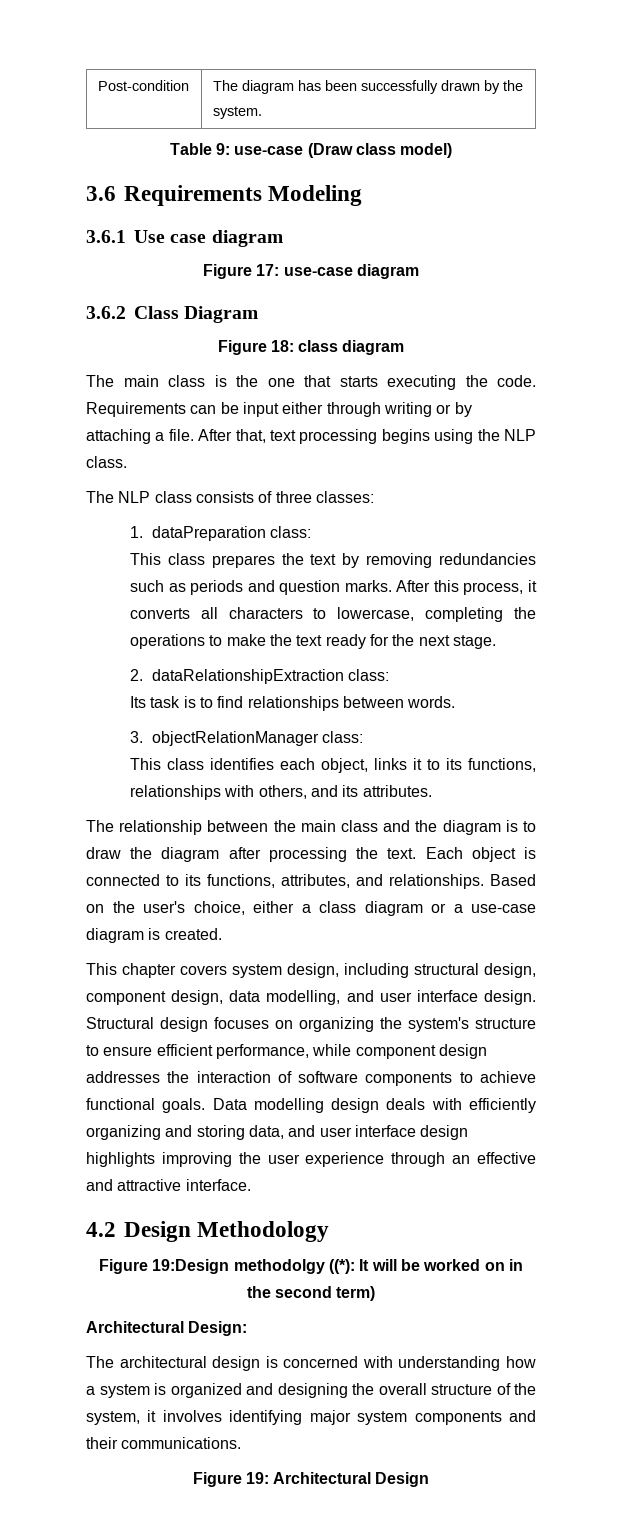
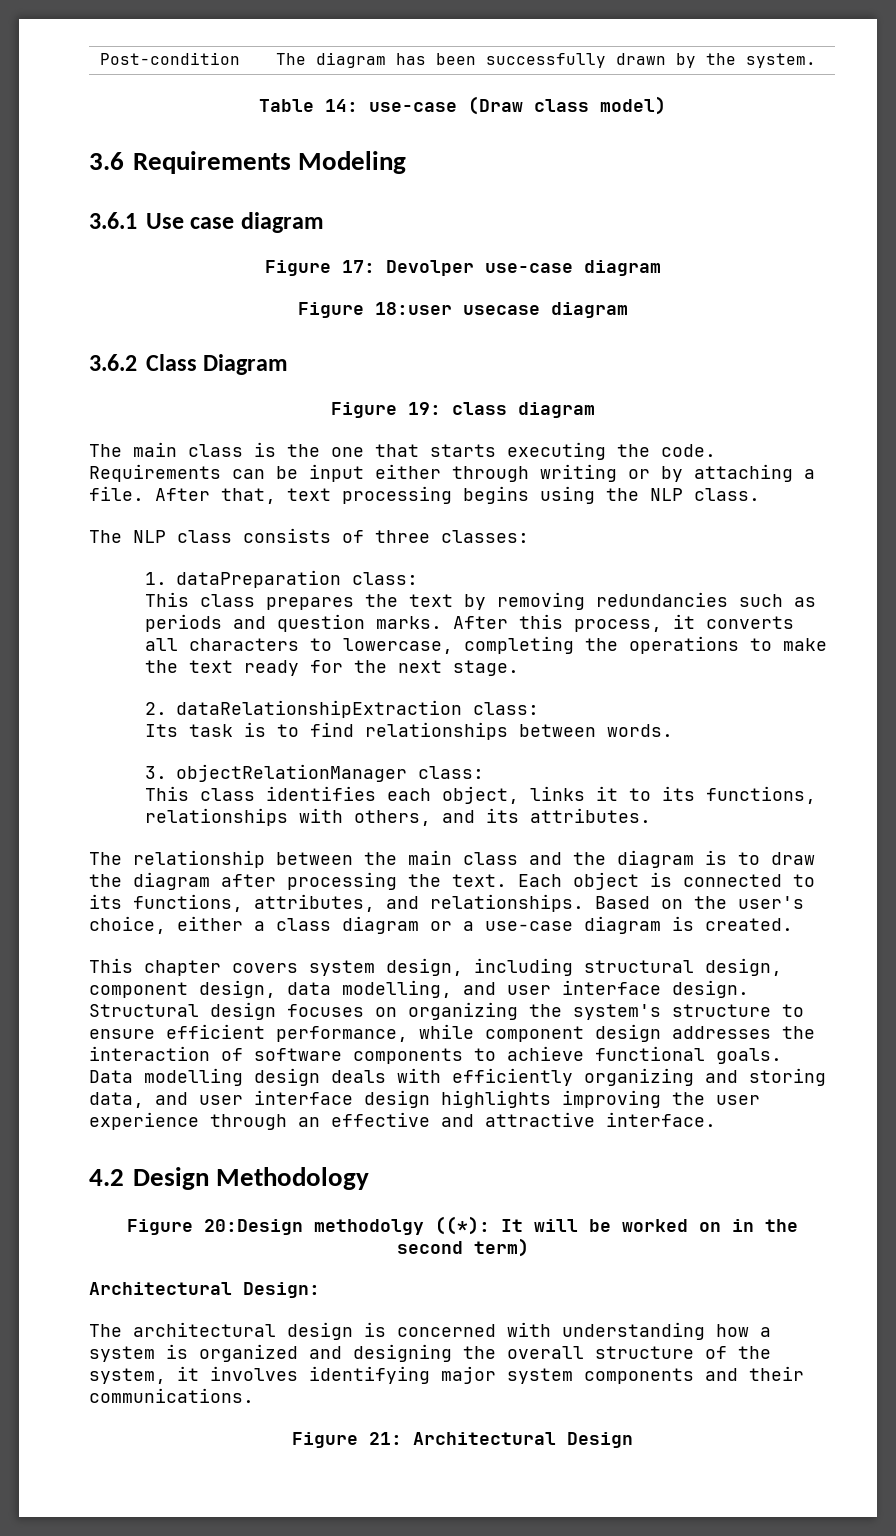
- Table 9: use-case (Draw class model)
+ Table 14: use-case (Draw class model)
- Figure 17: use-case diagram
+ Figure 17: Devolper use-case diagram
+ Figure 18:user usecase diagram
- Figure 18: class diagram
+ Figure 19: class diagram
- Figure 19:Design methodolgy ((*): It will be worked on in the second term)
+ Figure 20:Design methodolgy ((*): It will be worked on in the second term)
- Figure 19: Architectural Design
+ Figure 21: Architectural Design

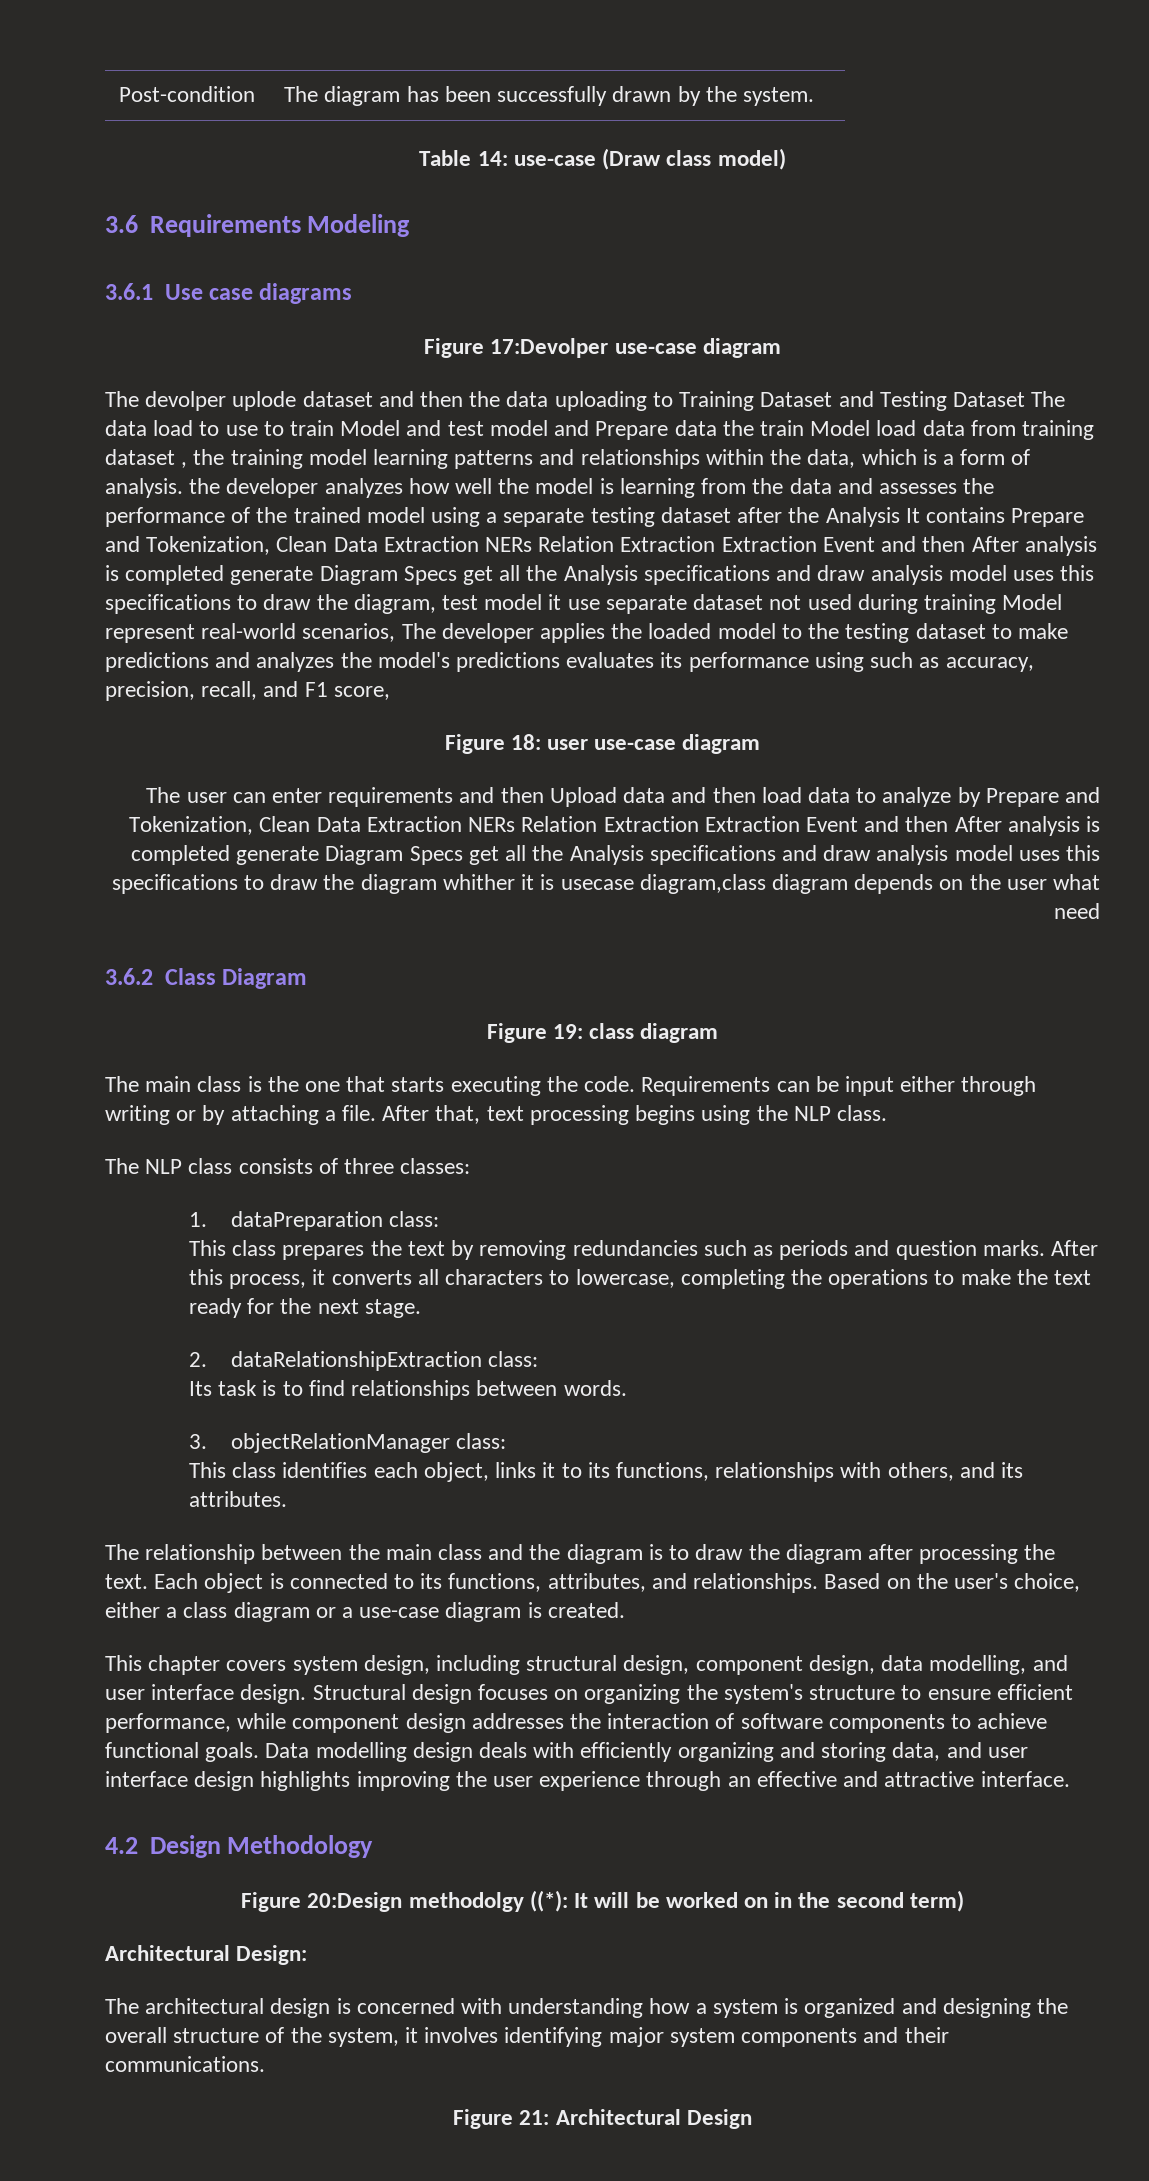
- 3.6.1 Use case diagram
- Figure 17: Devolper use-case diagram
- Figure 18:user usecase diagram
+ 3.6.1 Use case diagrams
+ Figure 17:Devolper use-case diagram
+ The devolper uplode dataset and then the data uploading to Training Dataset and Testing Dataset The data load to use to train Model and test model and Prepare data the train Model load data from training dataset , the training model learning patterns and relationships within the data, which is a form of analysis. the developer analyzes how well the model is learning from the data and assesses the performance of the trained model using a separate testing dataset after the Analysis It contains Prepare and Tokenization, Clean Data Extraction NERs Relation Extraction Extraction Event and then After analysis is completed generate Diagram Specs get all the Analysis specifications and draw analysis model uses this specifications to draw the diagram, test model it use separate dataset not used during training Model represent real-world scenarios, The developer applies the loaded model to the testing dataset to make predictions and analyzes the model's predictions evaluates its performance using such as accuracy, precision, recall, and F1 score,
+ Figure 18: user use-case diagram
+ The user can enter requirements and then Upload data and then load data to analyze by Prepare and Tokenization, Clean Data Extraction NERs Relation Extraction Extraction Event and then After analysis is completed generate Diagram Specs get all the Analysis specifications and draw analysis model uses this specifications to draw the diagram whither it is usecase diagram,class diagram depends on the user what need

